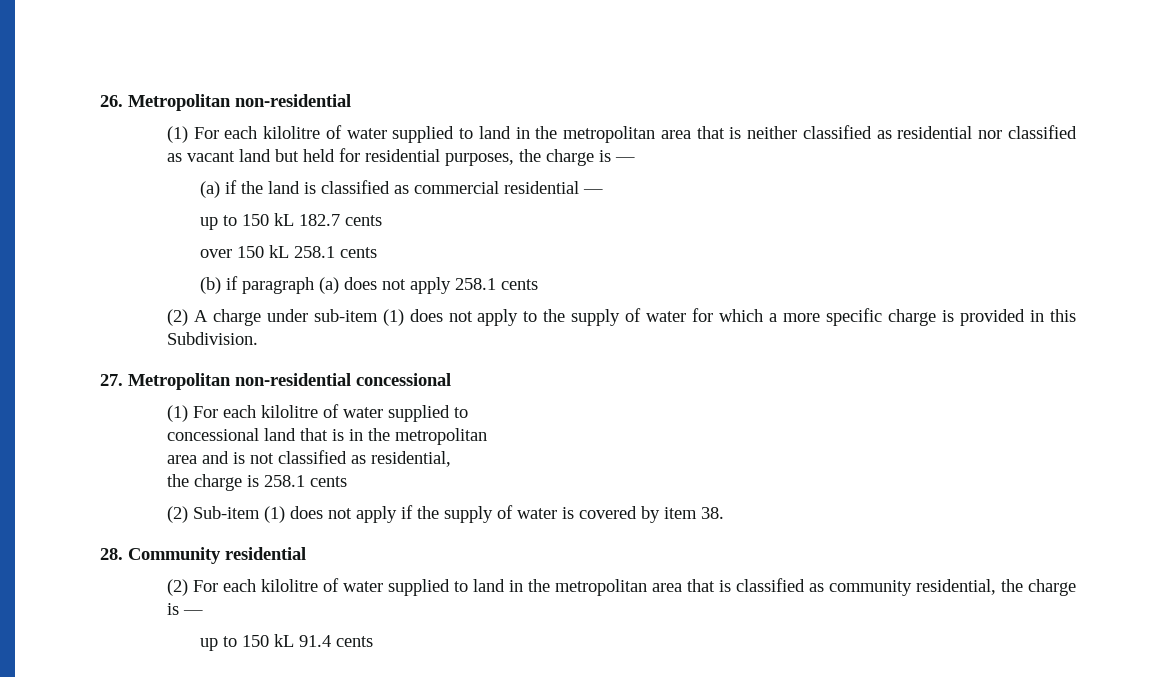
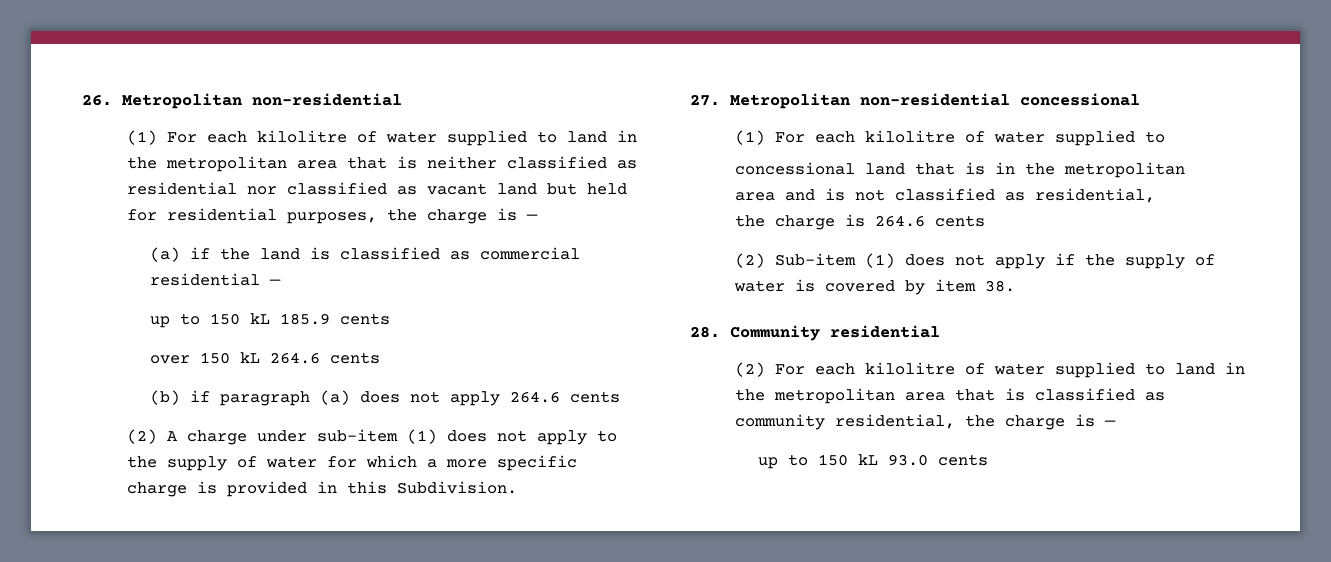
- up to 150 kL 182.7 cents
+ up to 150 kL 185.9 cents
- over 150 kL 258.1 cents
+ over 150 kL 264.6 cents
- (b) if paragraph (a) does not apply 258.1 cents
+ (b) if paragraph (a) does not apply 264.6 cents
- the charge is 258.1 cents
+ the charge is 264.6 cents
- up to 150 kL 91.4 cents
+ up to 150 kL 93.0 cents

